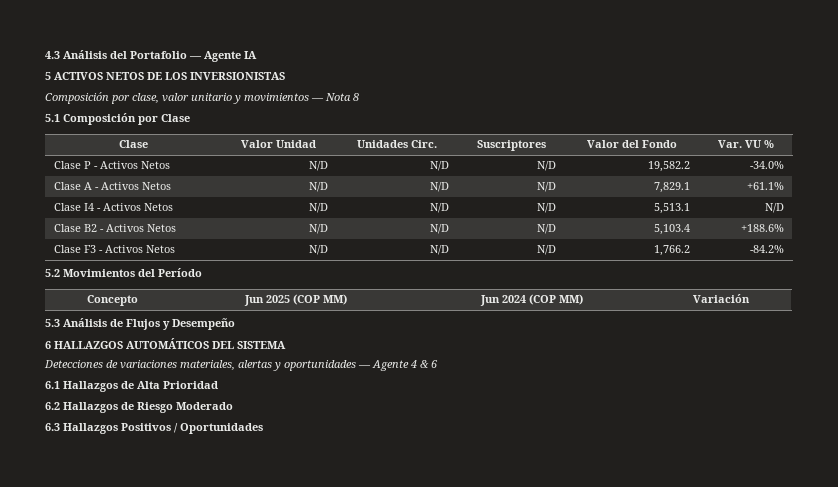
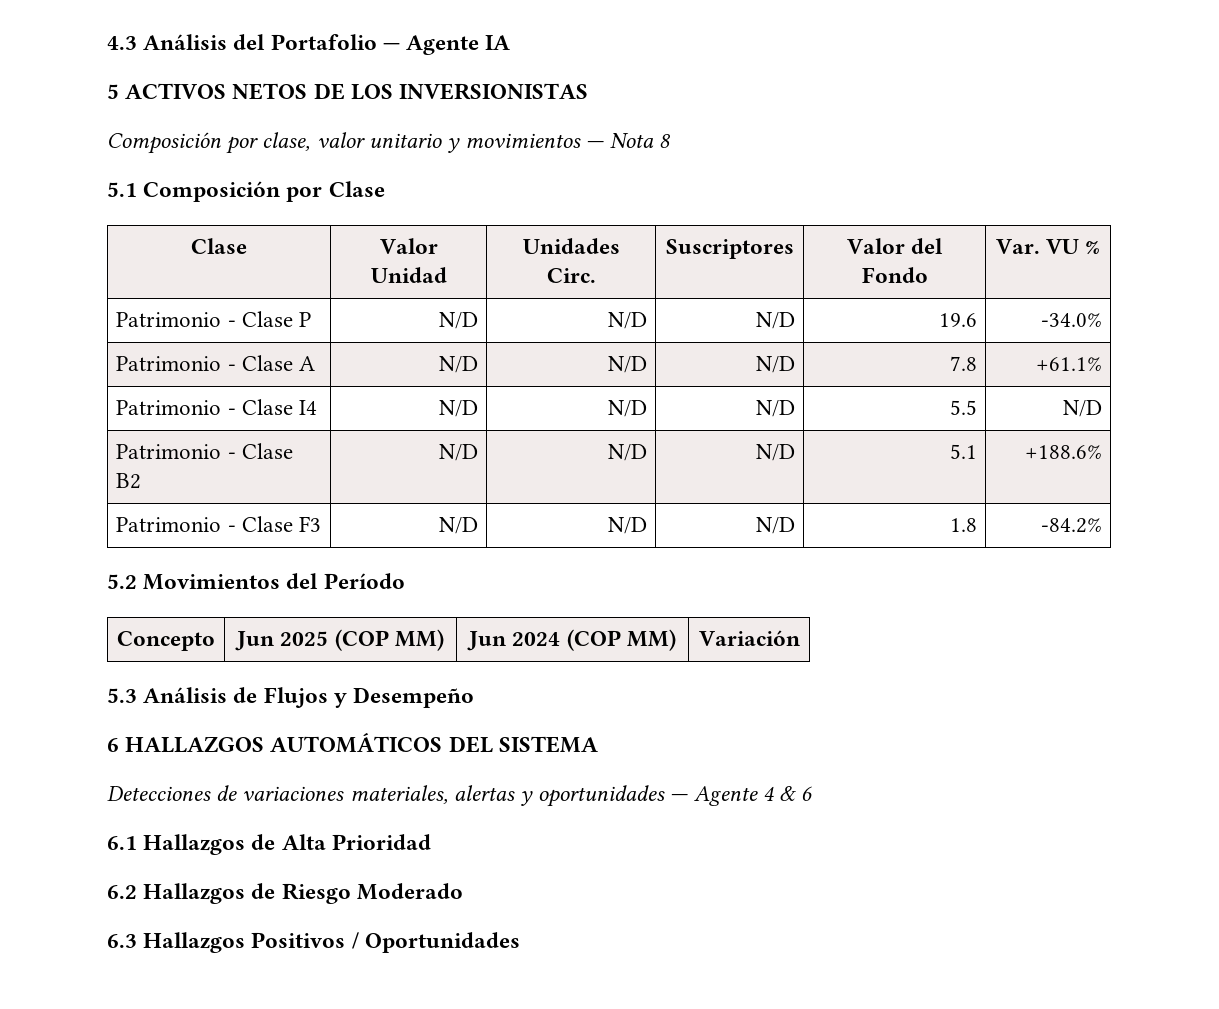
- Clase P - Activos Netos | N/D | N/D | N/D | 19,582.2 | -34.0%
+ Patrimonio - Clase P | N/D | N/D | N/D | 19.6 | -34.0%
- Clase A - Activos Netos | N/D | N/D | N/D | 7,829.1 | +61.1%
+ Patrimonio - Clase A | N/D | N/D | N/D | 7.8 | +61.1%
- Clase I4 - Activos Netos | N/D | N/D | N/D | 5,513.1 | N/D
+ Patrimonio - Clase I4 | N/D | N/D | N/D | 5.5 | N/D
- Clase B2 - Activos Netos | N/D | N/D | N/D | 5,103.4 | +188.6%
+ Patrimonio - Clase B2 | N/D | N/D | N/D | 5.1 | +188.6%
- Clase F3 - Activos Netos | N/D | N/D | N/D | 1,766.2 | -84.2%
+ Patrimonio - Clase F3 | N/D | N/D | N/D | 1.8 | -84.2%

